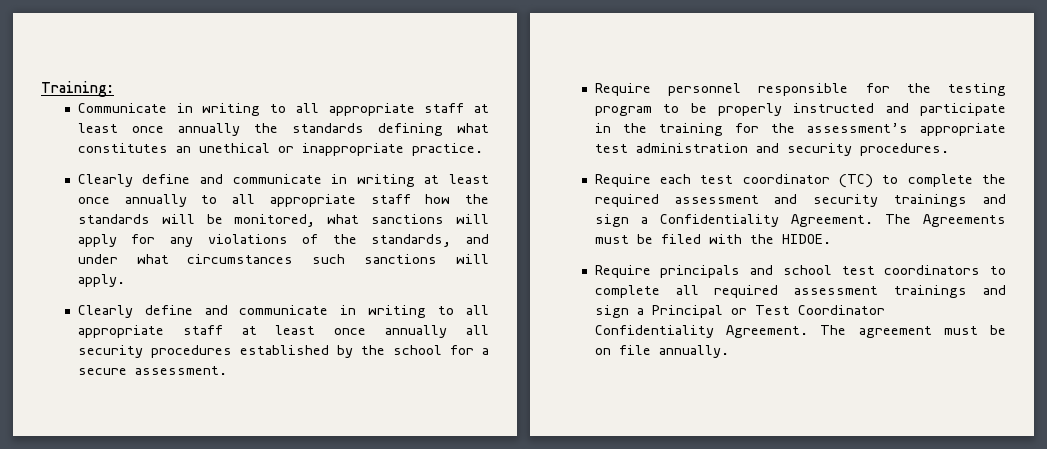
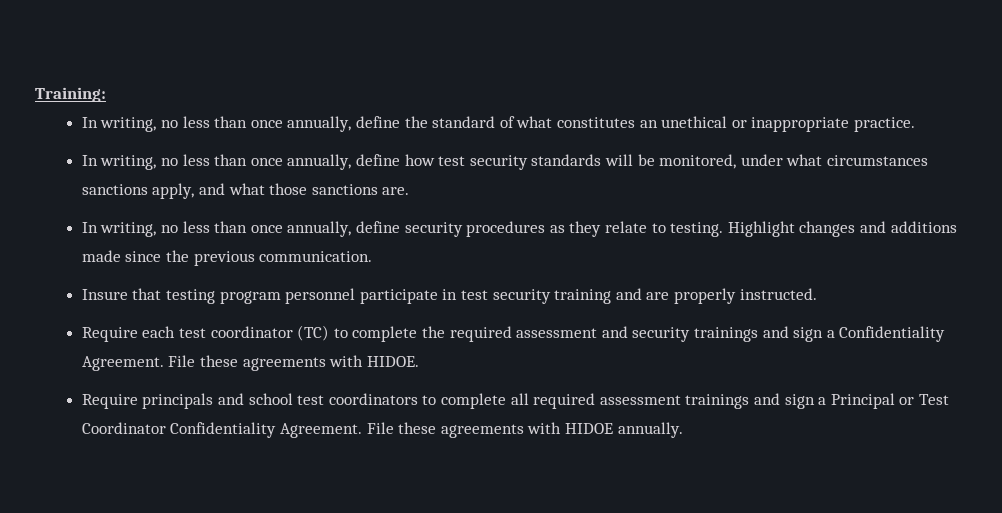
- Communicate in writing to all appropriate staff at least once annually the standards defining what constitutes an unethical or inappropriate practice.
+ In writing, no less than once annually, define the standard of what constitutes an unethical or inappropriate practice.
- Clearly define and communicate in writing at least once annually to all appropriate staff how the standards will be monitored, what sanctions will apply for any violations of the standards, and under what circumstances such sanctions will apply.
- Clearly define and communicate in writing to all appropriate staff at least once annually all security procedures established by the school for a secure assessment.
- Require personnel responsible for the testing program to be properly instructed and participate in the training for the assessment’s appropriate test administration and security procedures.
+ In writing, no less than once annually, define how test security standards will be monitored, under what circumstances sanctions apply, and what those sanctions are.
+ In writing, no less than once annually, define security procedures as they relate to testing. Highlight changes and additions made since the previous communication.
+ Insure that testing program personnel participate in test security training and are properly instructed.
- The Agreements must be filed with the HIDOE.
+ File these agreements with HIDOE.
- The agreement must be on file annually.
+ File these agreements with HIDOE annually.

